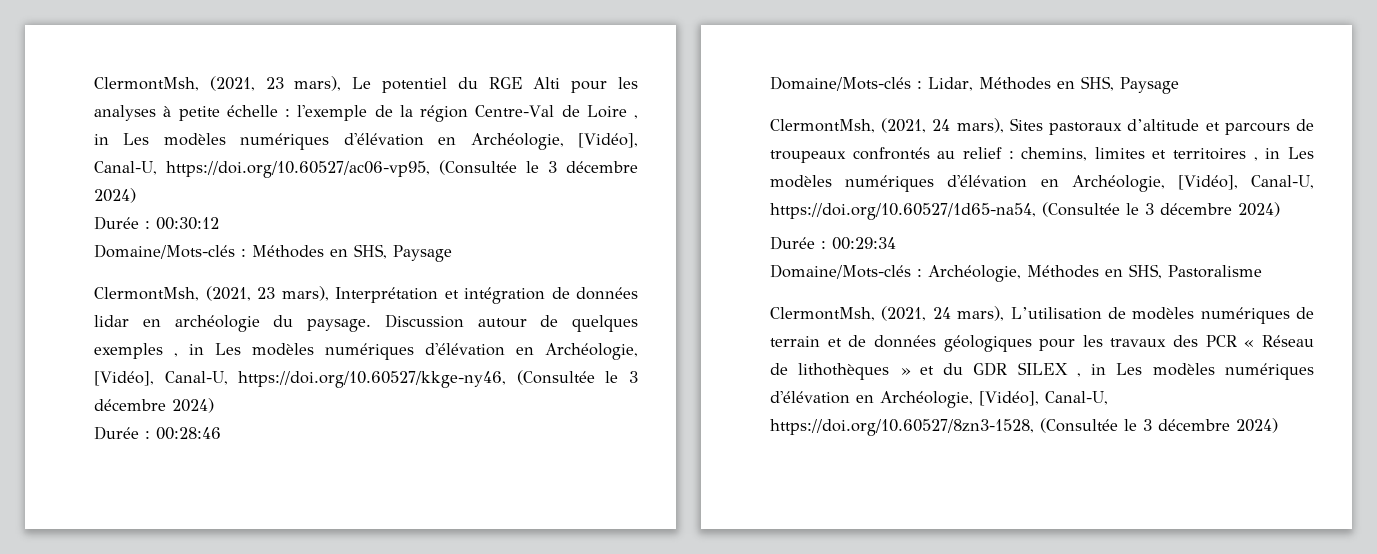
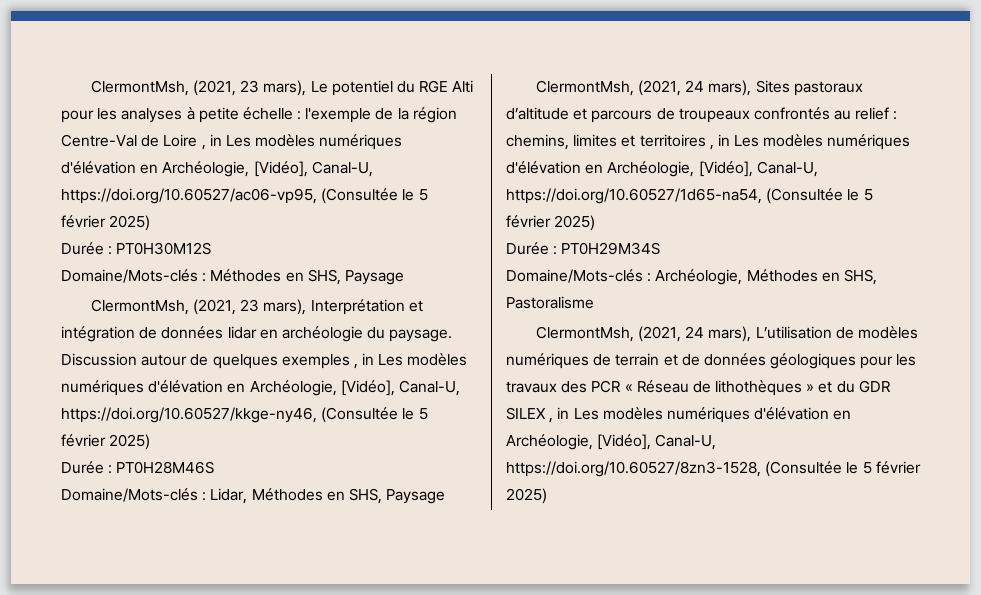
- ClermontMsh, (2021, 23 mars), Le potentiel du RGE Alti pour les analyses à petite échelle : l'exemple de la région Centre-Val de Loire , in Les modèles numériques d'élévation en Archéologie, [Vidéo], Canal-U, https://doi.org/10.60527/ac06-vp95, (Consultée le 3 décembre 2024)
- Durée : 00:30:12
+ ClermontMsh, (2021, 23 mars), Le potentiel du RGE Alti pour les analyses à petite échelle : l'exemple de la région Centre-Val de Loire , in Les modèles numériques d'élévation en Archéologie, [Vidéo], Canal-U, https://doi.org/10.60527/ac06-vp95, (Consultée le 5 février 2025)
+ Durée : PT0H30M12S
- Discussion autour de quelques exemples , in Les modèles numériques d'élévation en Archéologie, [Vidéo], Canal-U, https://doi.org/10.60527/kkge-ny46, (Consultée le 3 décembre 2024)
- Durée : 00:28:46
+ Discussion autour de quelques exemples , in Les modèles numériques d'élévation en Archéologie, [Vidéo], Canal-U, https://doi.org/10.60527/kkge-ny46, (Consultée le 5 février 2025)
+ Durée : PT0H28M46S
- ClermontMsh, (2021, 24 mars), Sites pastoraux d’altitude et parcours de troupeaux confrontés au relief : chemins, limites et territoires , in Les modèles numériques d'élévation en Archéologie, [Vidéo], Canal-U, https://doi.org/10.60527/1d65-na54, (Consultée le 3 décembre 2024)
- Durée : 00:29:34
+ ClermontMsh, (2021, 24 mars), Sites pastoraux d’altitude et parcours de troupeaux confrontés au relief : chemins, limites et territoires , in Les modèles numériques d'élévation en Archéologie, [Vidéo], Canal-U, https://doi.org/10.60527/1d65-na54, (Consultée le 5 février 2025)
+ Durée : PT0H29M34S
- ClermontMsh, (2021, 24 mars), L’utilisation de modèles numériques de terrain et de données géologiques pour les travaux des PCR « Réseau de lithothèques » et du GDR SILEX , in Les modèles numériques d'élévation en Archéologie, [Vidéo], Canal-U, https://doi.org/10.60527/8zn3-1528, (Consultée le 3 décembre 2024)
+ ClermontMsh, (2021, 24 mars), L’utilisation de modèles numériques de terrain et de données géologiques pour les travaux des PCR « Réseau de lithothèques » et du GDR SILEX , in Les modèles numériques d'élévation en Archéologie, [Vidéo], Canal-U, https://doi.org/10.60527/8zn3-1528, (Consultée le 5 février 2025)

